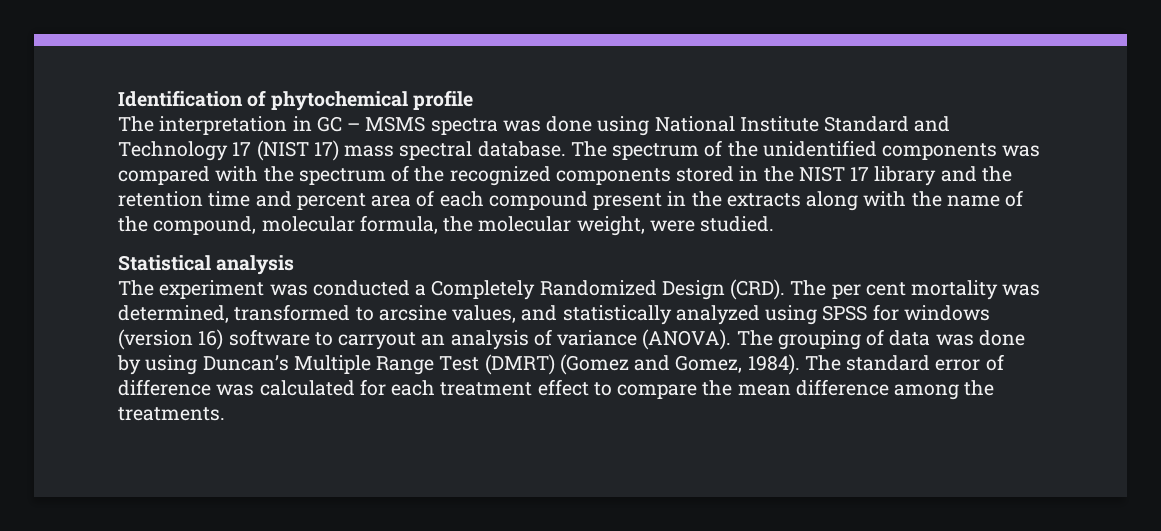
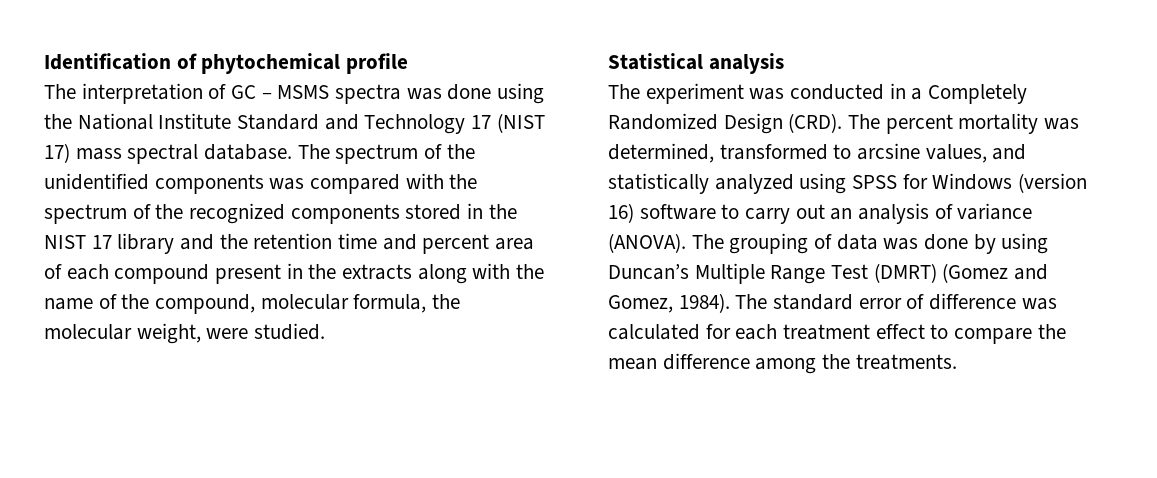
- The interpretation in GC – MSMS spectra was done using National Institute Standard and Technology 17 (NIST 17) mass spectral database.
+ The interpretation of GC – MSMS spectra was done using the National Institute Standard and Technology 17 (NIST 17) mass spectral database.
- The experiment was conducted a Completely Randomized Design (CRD).
+ The experiment was conducted in a Completely Randomized Design (CRD).
- The per cent mortality was determined, transformed to arcsine values, and statistically analyzed using SPSS for windows (version 16) software to carryout an analysis of variance (ANOVA).
+ The percent mortality was determined, transformed to arcsine values, and statistically analyzed using SPSS for Windows (version 16) software to carry out an analysis of variance (ANOVA).

